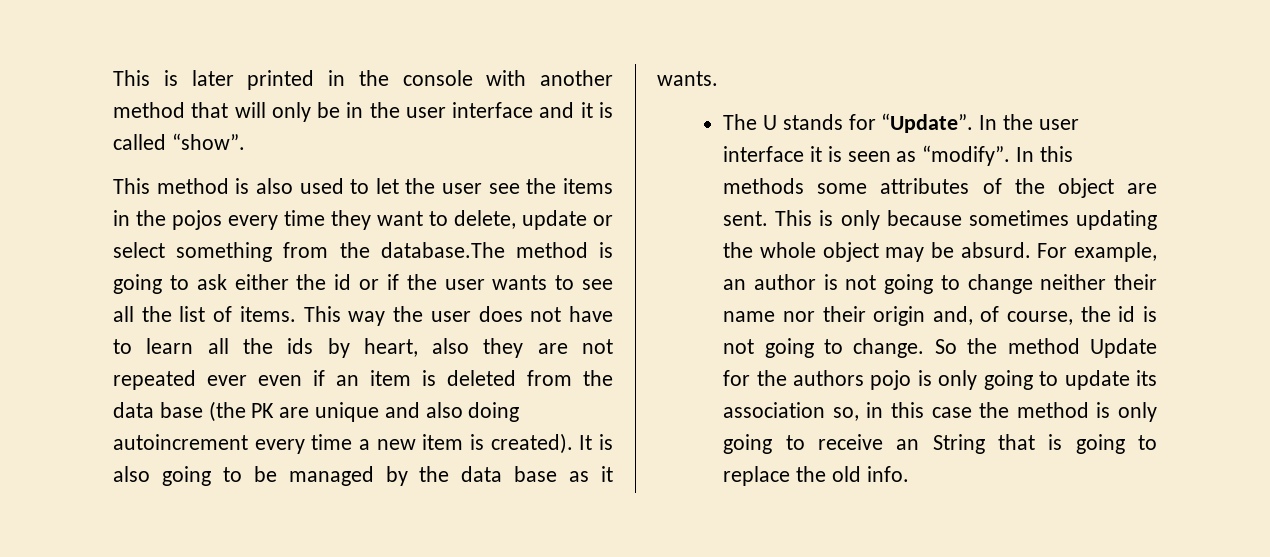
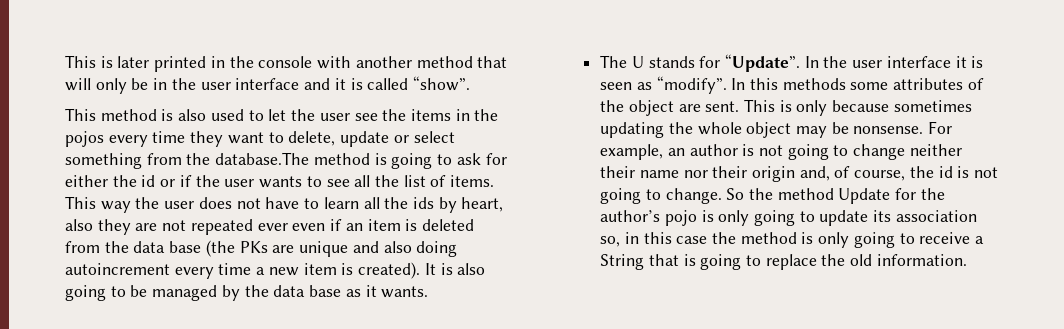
- This method is also used to let the user see the items in the pojos every time they want to delete, update or select something from the database.The method is going to ask either the id or if the user wants to see all the list of items.
+ This method is also used to let the user see the items in the pojos every time they want to delete, update or select something from the database.The method is going to ask for either the id or if the user wants to see all the list of items.
- This way the user does not have to learn all the ids by heart, also they are not repeated ever even if an item is deleted from the data base (the PK are unique and also doing autoincrement every time a new item is created).
+ This way the user does not have to learn all the ids by heart, also they are not repeated ever even if an item is deleted from the data base (the PKs are unique and also doing autoincrement every time a new item is created).
- This is only because sometimes updating the whole object may be absurd.
+ This is only because sometimes updating the whole object may be nonsense.
- So the method Update for the authors pojo is only going to update its association so, in this case the method is only going to receive an String that is going to replace the old info.
+ So the method Update for the author’s pojo is only going to update its association so, in this case the method is only going to receive a String that is going to replace the old information.

